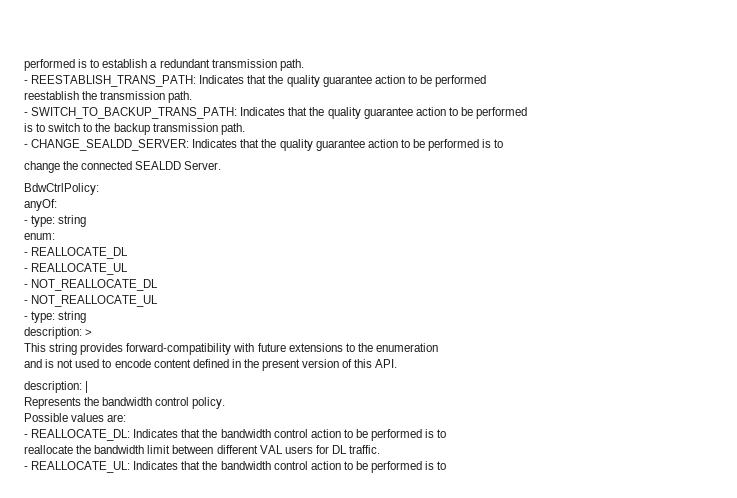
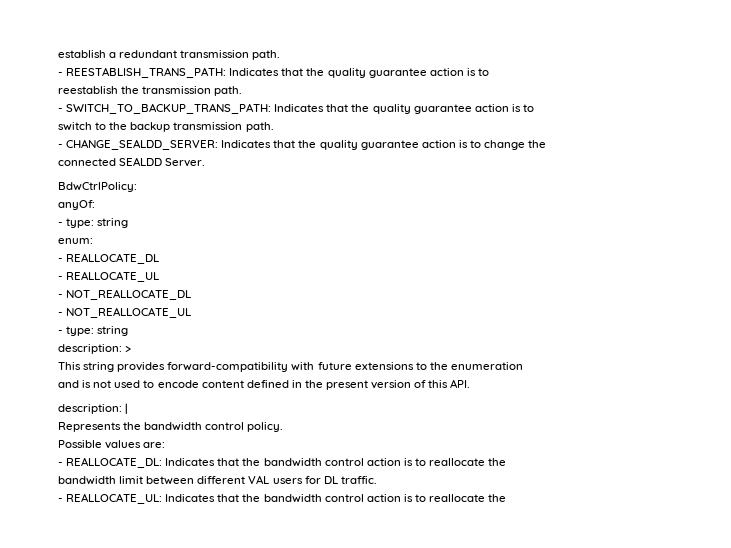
- performed is to establish a redundant transmission path.
+ establish a redundant transmission path.
- - REESTABLISH_TRANS_PATH: Indicates that the quality guarantee action to be performed
+ - REESTABLISH_TRANS_PATH: Indicates that the quality guarantee action is to
- - SWITCH_TO_BACKUP_TRANS_PATH: Indicates that the quality guarantee action to be performed
- is to switch to the backup transmission path.
+ - SWITCH_TO_BACKUP_TRANS_PATH: Indicates that the quality guarantee action is to
+ switch to the backup transmission path.
- - CHANGE_SEALDD_SERVER: Indicates that the quality guarantee action to be performed is to
- change the connected SEALDD Server.
+ - CHANGE_SEALDD_SERVER: Indicates that the quality guarantee action is to change the
+ connected SEALDD Server.
- - REALLOCATE_DL: Indicates that the bandwidth control action to be performed is to
- reallocate the bandwidth limit between different VAL users for DL traffic.
+ - REALLOCATE_DL: Indicates that the bandwidth control action is to reallocate the
+ bandwidth limit between different VAL users for DL traffic.
- - REALLOCATE_UL: Indicates that the bandwidth control action to be performed is to
+ - REALLOCATE_UL: Indicates that the bandwidth control action is to reallocate the

